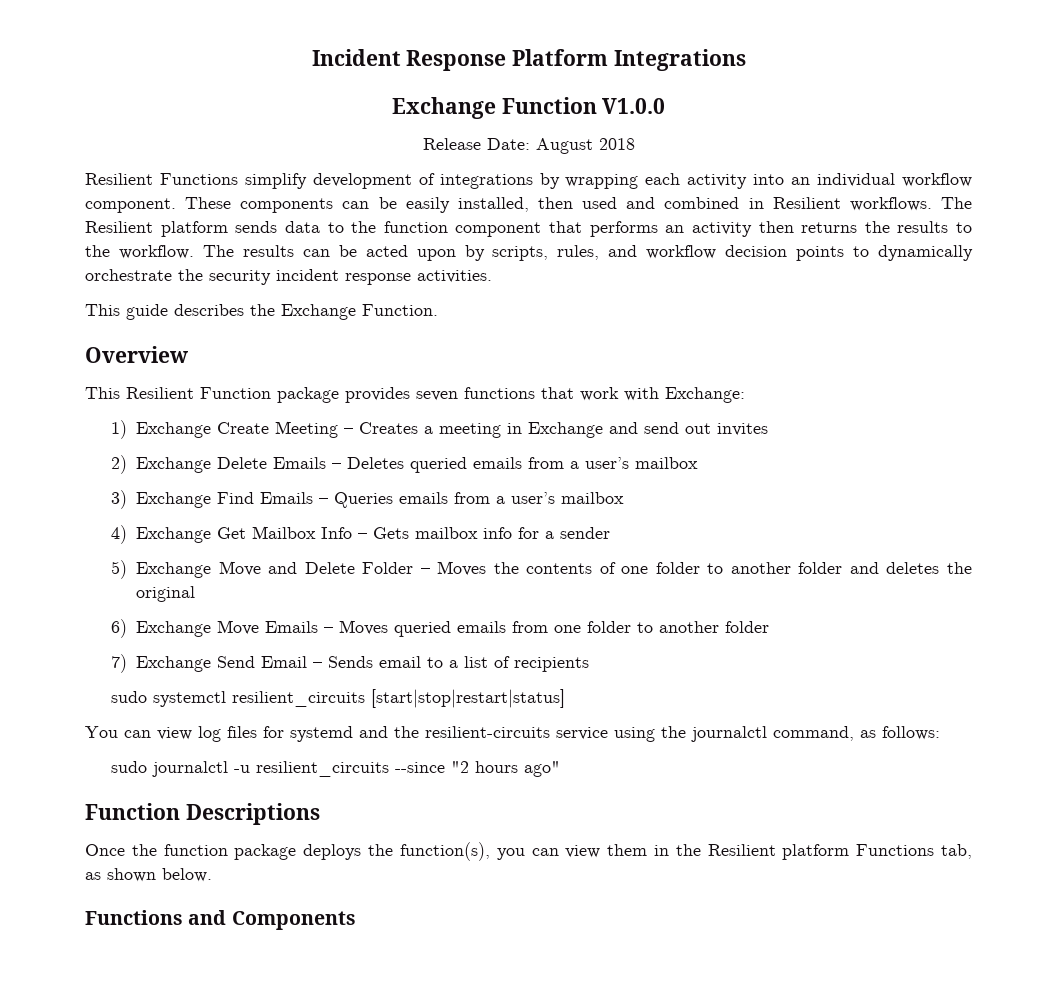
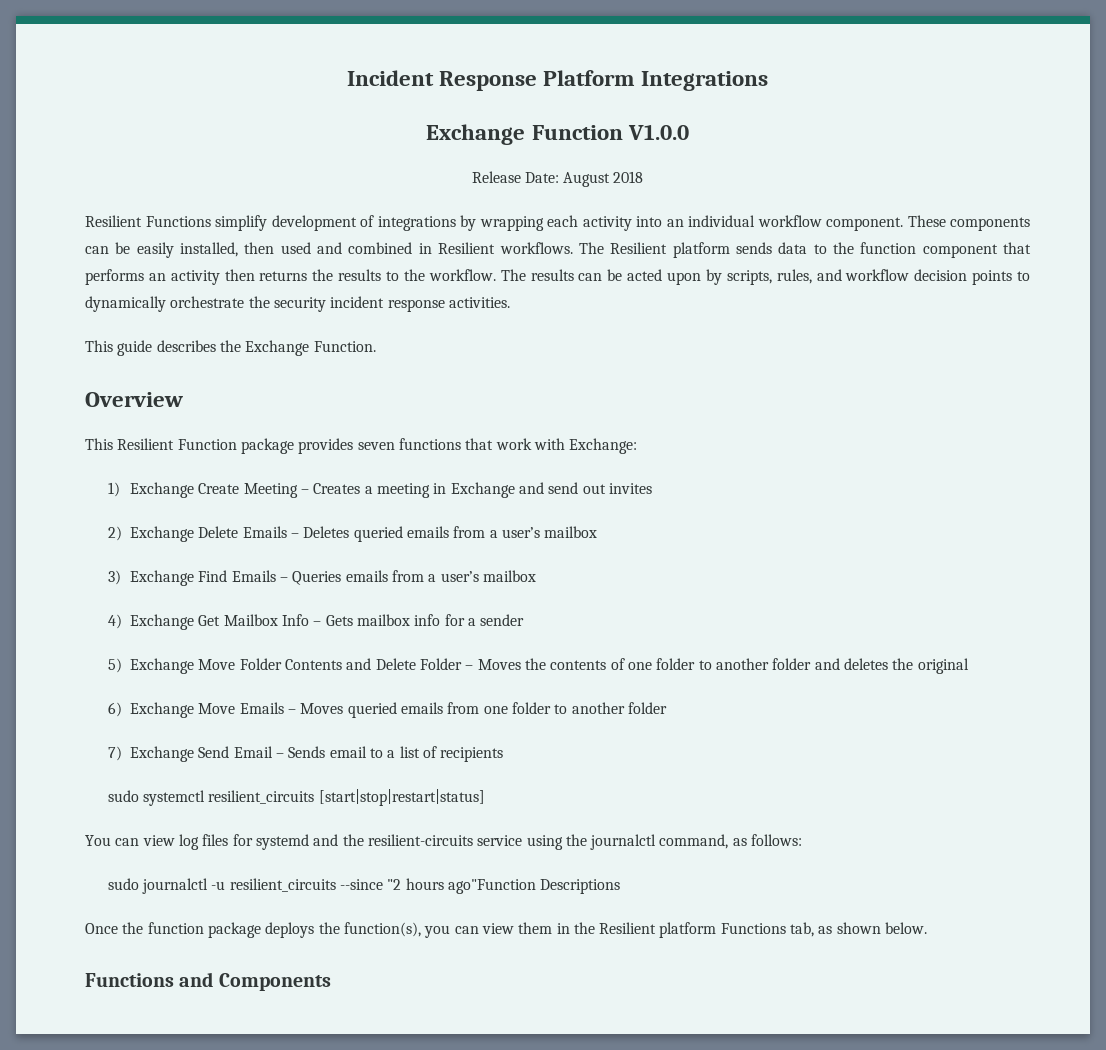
- 5) Exchange Move and Delete Folder – Moves the contents of one folder to another folder and deletes the original
+ 5) Exchange Move Folder Contents and Delete Folder – Moves the contents of one folder to another folder and deletes the original
- sudo journalctl -u resilient_circuits --since "2 hours ago"
- Function Descriptions
+ sudo journalctl -u resilient_circuits --since "2 hours ago"Function Descriptions

